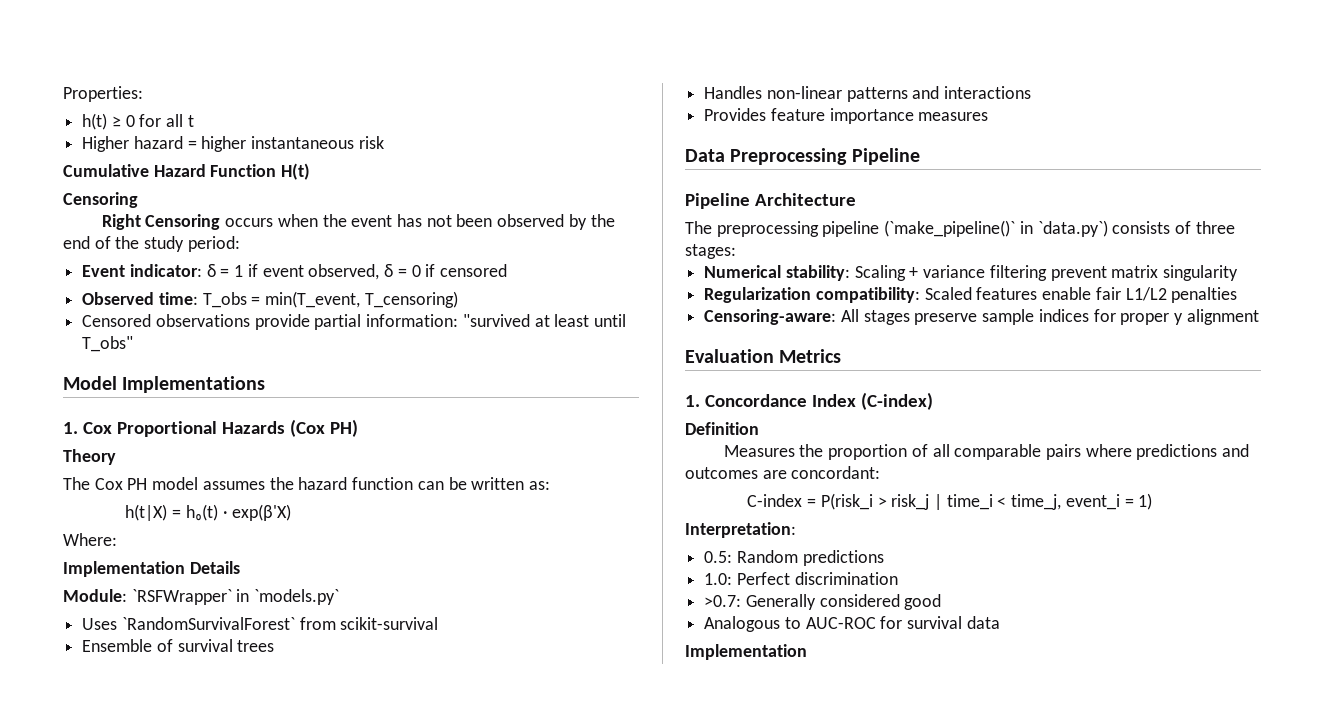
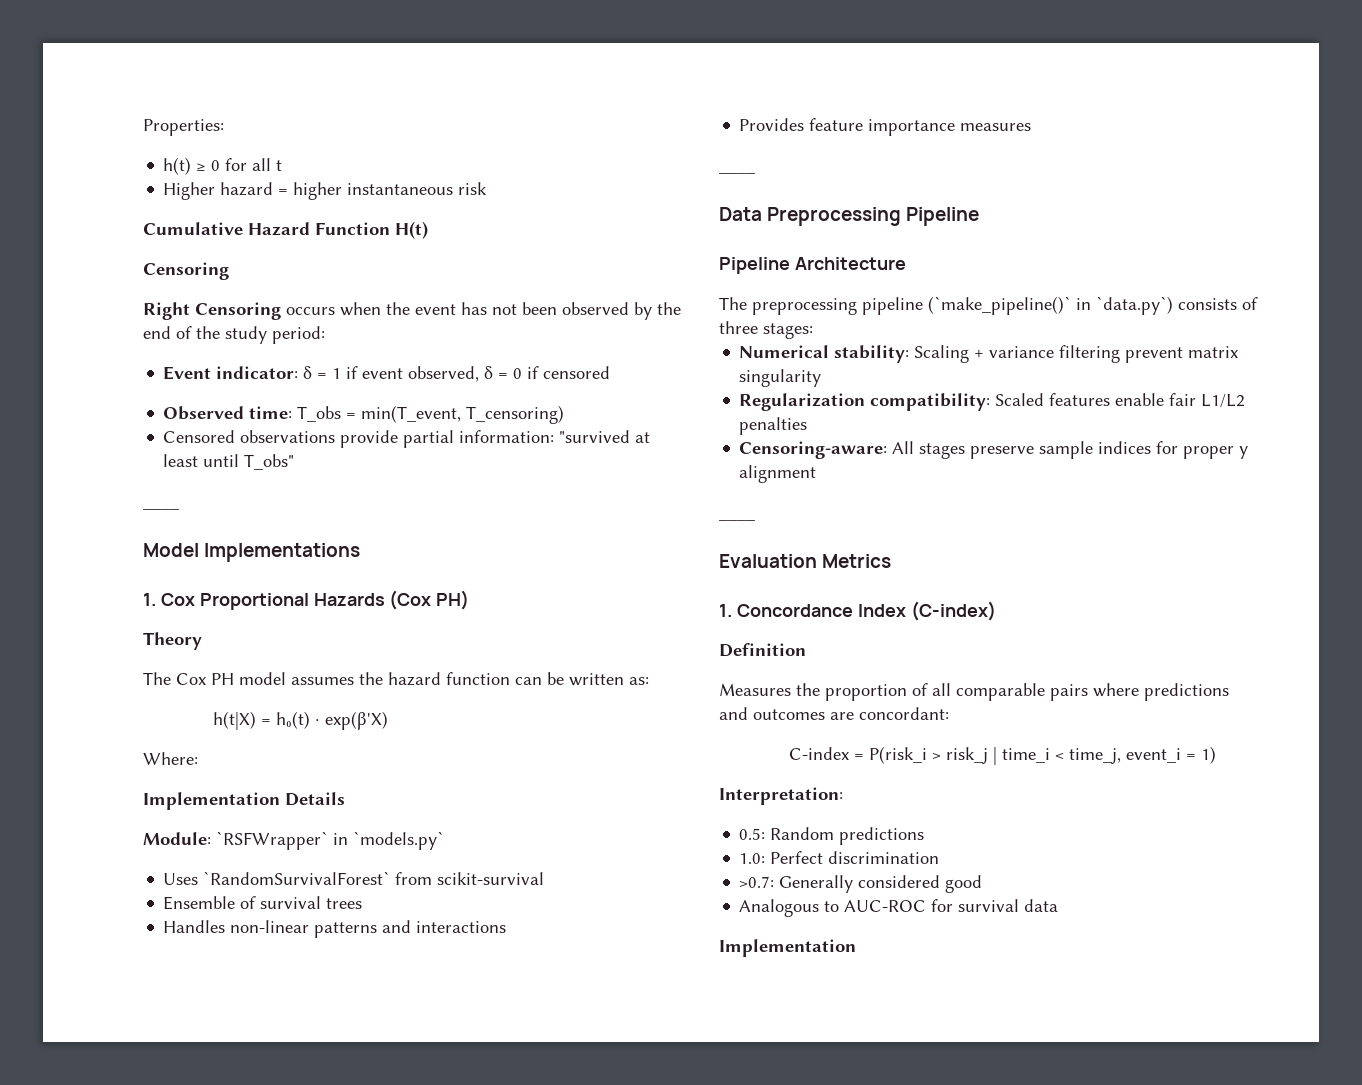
  Censored observations provide partial information: "survived at least until T_obs"
+ ____
  Provides feature importance measures
+ ____
  Censoring-aware: All stages preserve sample indices for proper y alignment
+ ____

